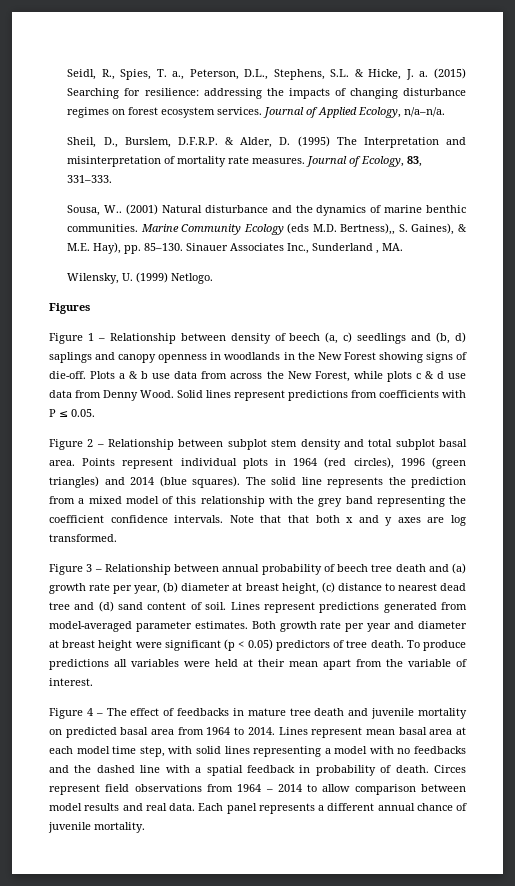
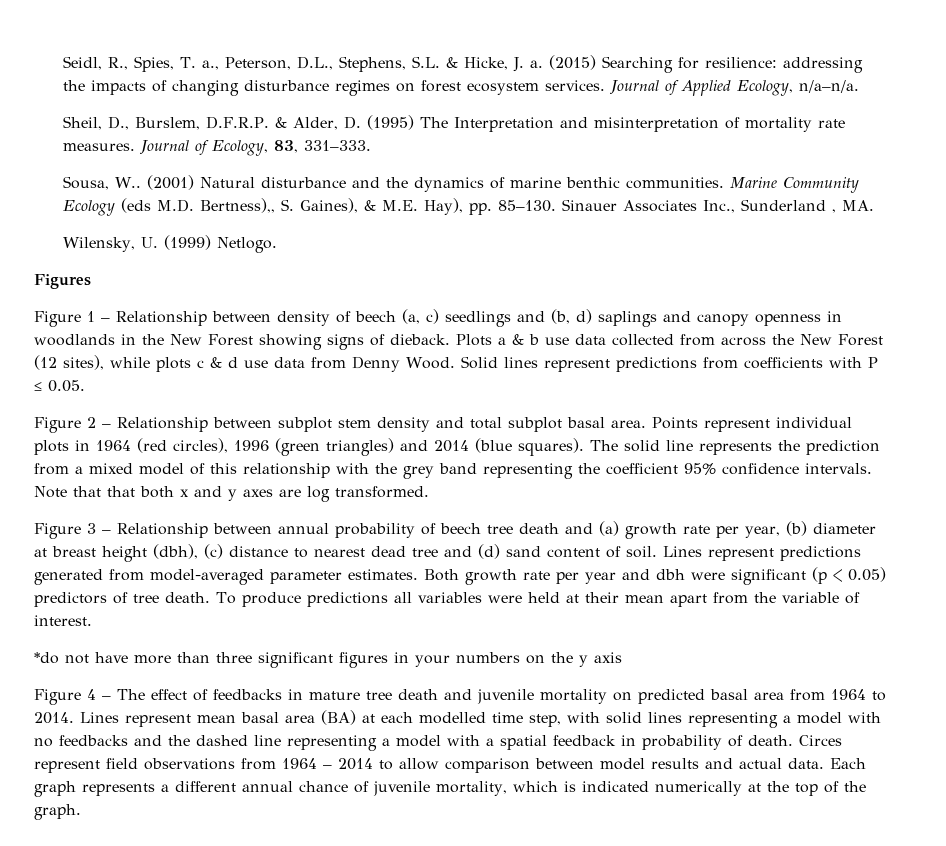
- Figure 1 – Relationship between density of beech (a, c) seedlings and (b, d) saplings and canopy openness in woodlands in the New Forest showing signs of die-off.
+ Figure 1 – Relationship between density of beech (a, c) seedlings and (b, d) saplings and canopy openness in woodlands in the New Forest showing signs of dieback.
- Plots a & b use data from across the New Forest, while plots c & d use data from Denny Wood.
+ Plots a & b use data collected from across the New Forest (12 sites), while plots c & d use data from Denny Wood.
- The solid line represents the prediction from a mixed model of this relationship with the grey band representing the coefficient confidence intervals.
+ The solid line represents the prediction from a mixed model of this relationship with the grey band representing the coefficient 95% confidence intervals.
- Figure 3 – Relationship between annual probability of beech tree death and (a) growth rate per year, (b) diameter at breast height, (c) distance to nearest dead tree and (d) sand content of soil.
+ Figure 3 – Relationship between annual probability of beech tree death and (a) growth rate per year, (b) diameter at breast height (dbh), (c) distance to nearest dead tree and (d) sand content of soil.
- Both growth rate per year and diameter at breast height were significant (p < 0.05) predictors of tree death.
+ Both growth rate per year and dbh were significant (p < 0.05) predictors of tree death.
+ *do not have more than three significant figures in your numbers on the y axis
- Lines represent mean basal area at each model time step, with solid lines representing a model with no feedbacks and the dashed line with a spatial feedback in probability of death.
+ Lines represent mean basal area (BA) at each modelled time step, with solid lines representing a model with no feedbacks and the dashed line representing a model with a spatial feedback in probability of death.
- Circes represent field observations from 1964 – 2014 to allow comparison between model results and real data.
+ Circes represent field observations from 1964 – 2014 to allow comparison between model results and actual data.
- Each panel represents a different annual chance of juvenile mortality.
+ Each graph represents a different annual chance of juvenile mortality, which is indicated numerically at the top of the graph.

